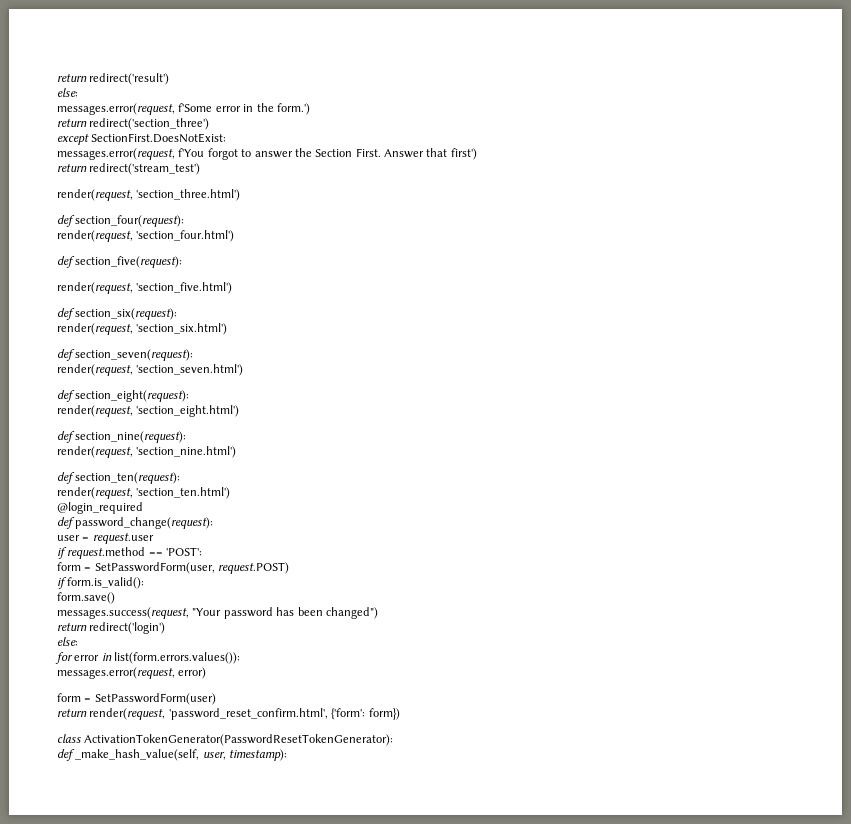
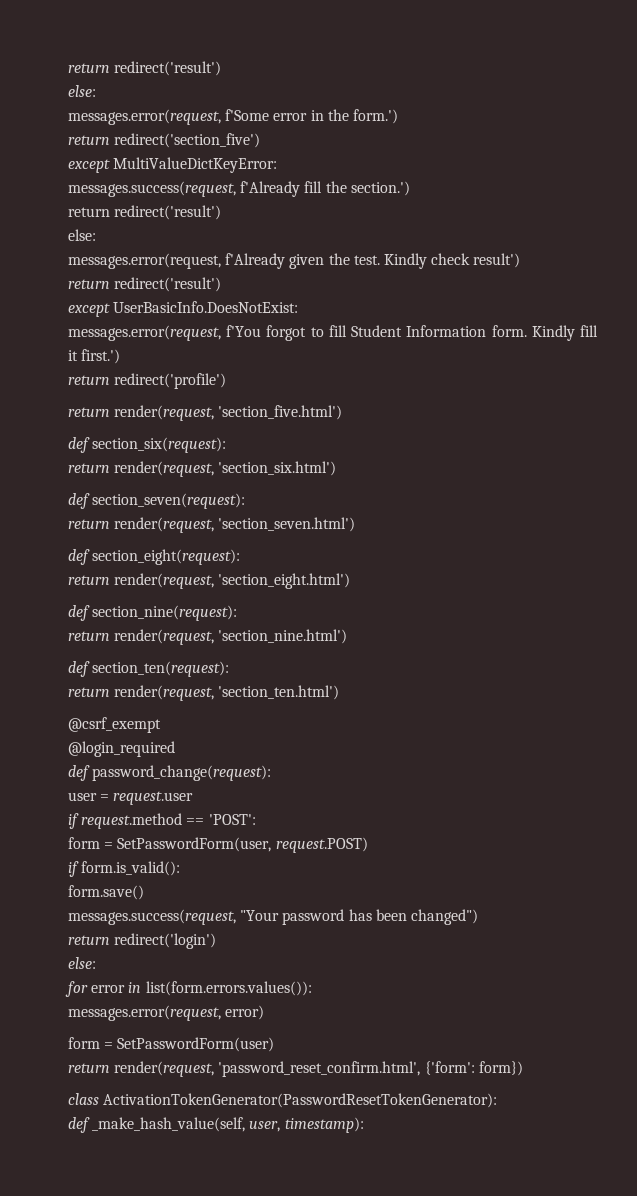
- return redirect('section_three')
- except SectionFirst.DoesNotExist:
- messages.error(request, f'You forgot to answer the Section First. Answer that first')
- return redirect('stream_test')
- render(request, 'section_three.html')
- def section_four(request):
- render(request, 'section_four.html')
- def section_five(request):
- render(request, 'section_five.html')
+ return redirect('section_five')
+ except MultiValueDictKeyError:
+ messages.success(request, f'Already fill the section.')
+ return redirect('result')
+ else:
+ messages.error(request, f'Already given the test. Kindly check result')
+ return redirect('result')
+ except UserBasicInfo.DoesNotExist:
+ messages.error(request, f'You forgot to fill Student Information form. Kindly fill it first.')
+ return redirect('profile')
+ return render(request, 'section_five.html')
- render(request, 'section_six.html')
+ return render(request, 'section_six.html')
- render(request, 'section_seven.html')
+ return render(request, 'section_seven.html')
- render(request, 'section_eight.html')
+ return render(request, 'section_eight.html')
- render(request, 'section_nine.html')
+ return render(request, 'section_nine.html')
- render(request, 'section_ten.html')
+ return render(request, 'section_ten.html')
+ @csrf_exempt

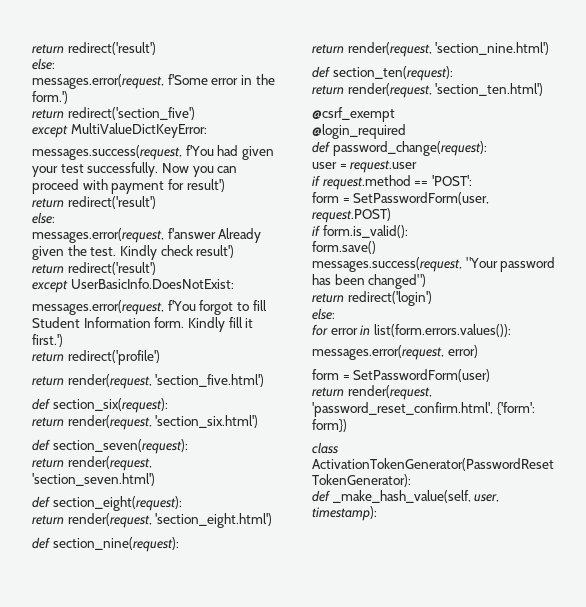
- messages.success(request, f'Already fill the section.')
+ messages.success(request, f'You had given your test successfully. Now you can proceed with payment for result')
  return redirect('result')
  else:
- messages.error(request, f'Already given the test.
+ messages.error(request, f'answer Already given the test.

